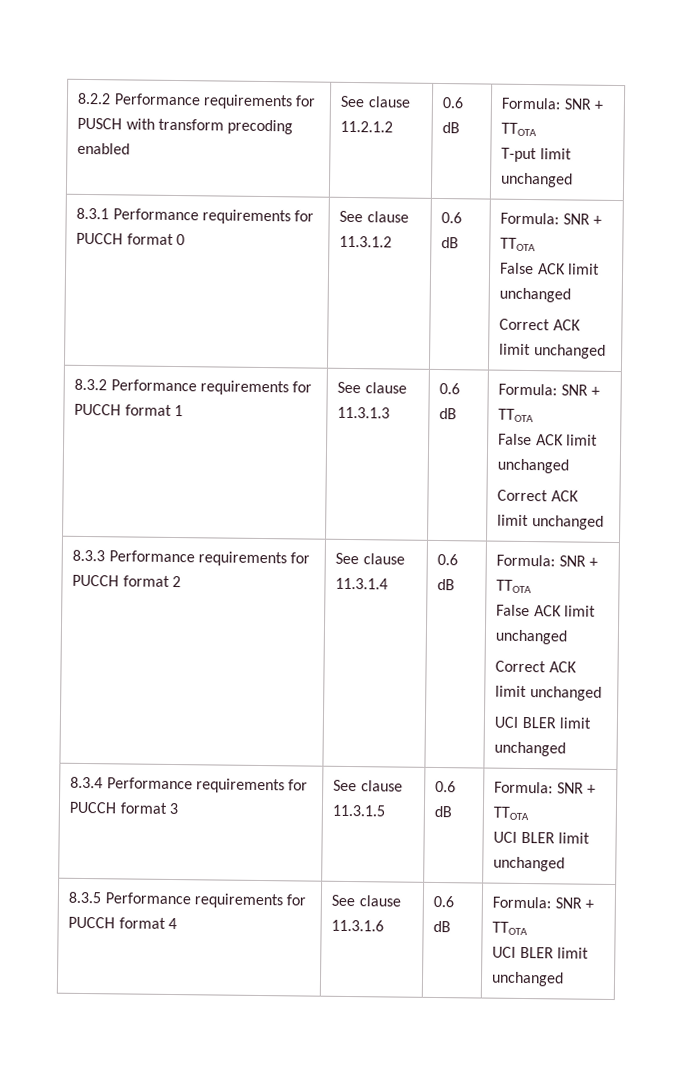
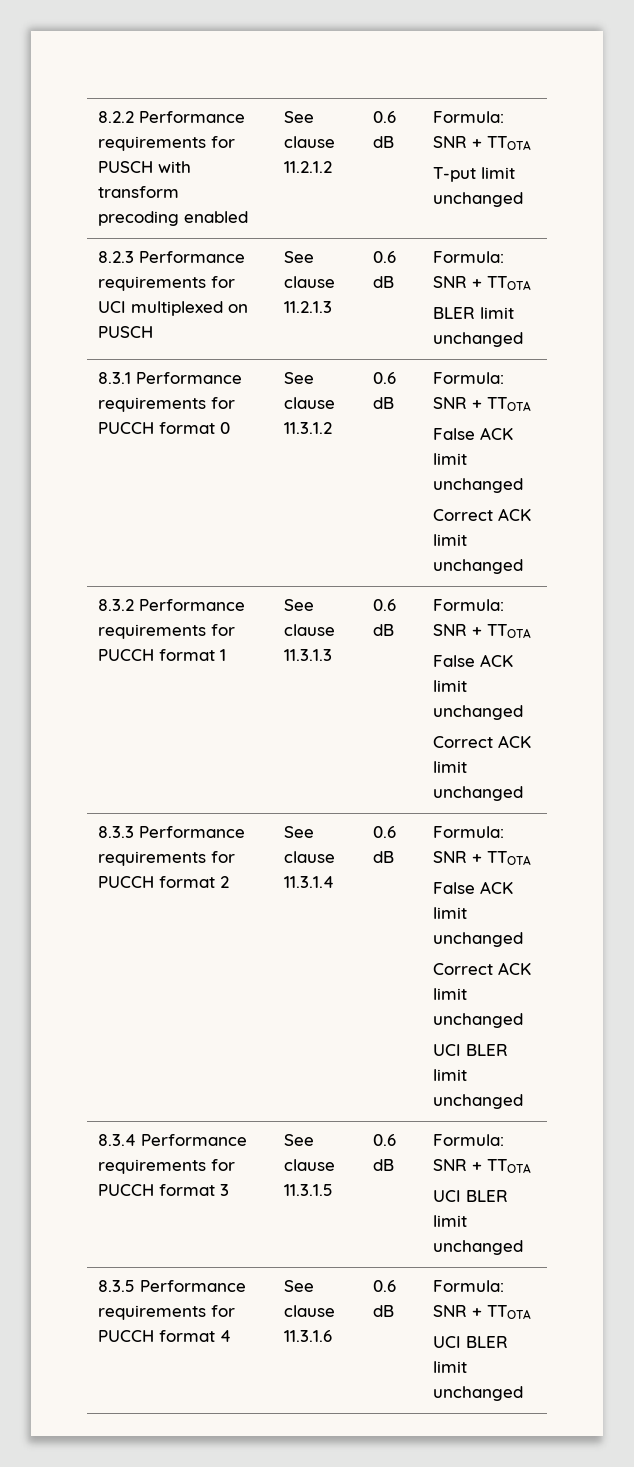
+ 8.2.3 Performance requirements for UCI multiplexed on PUSCH | See clause 11.2.1.3 | 0.6 dB | Formula: SNR + TTOTA
+ BLER limit unchanged

